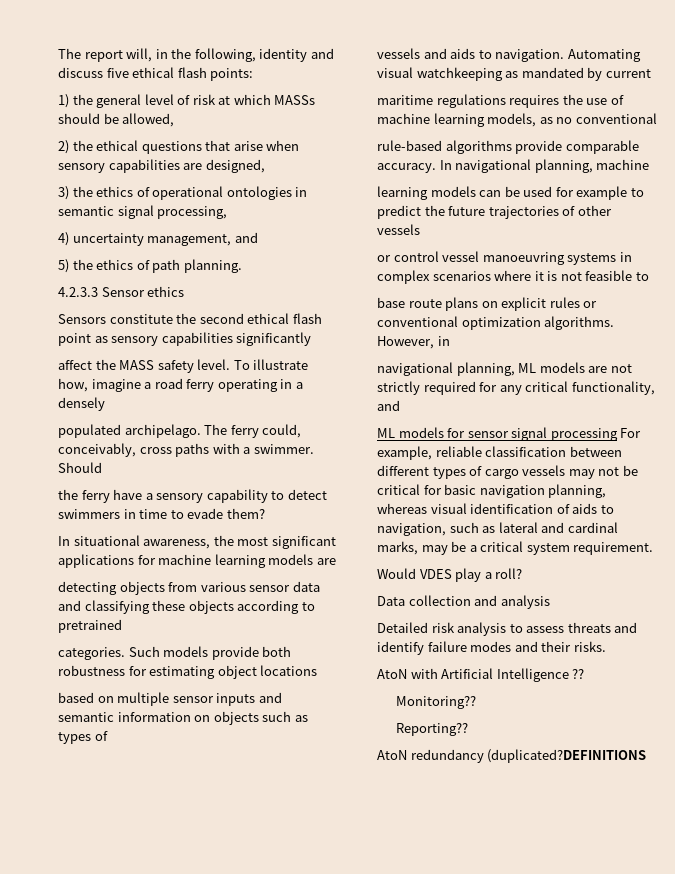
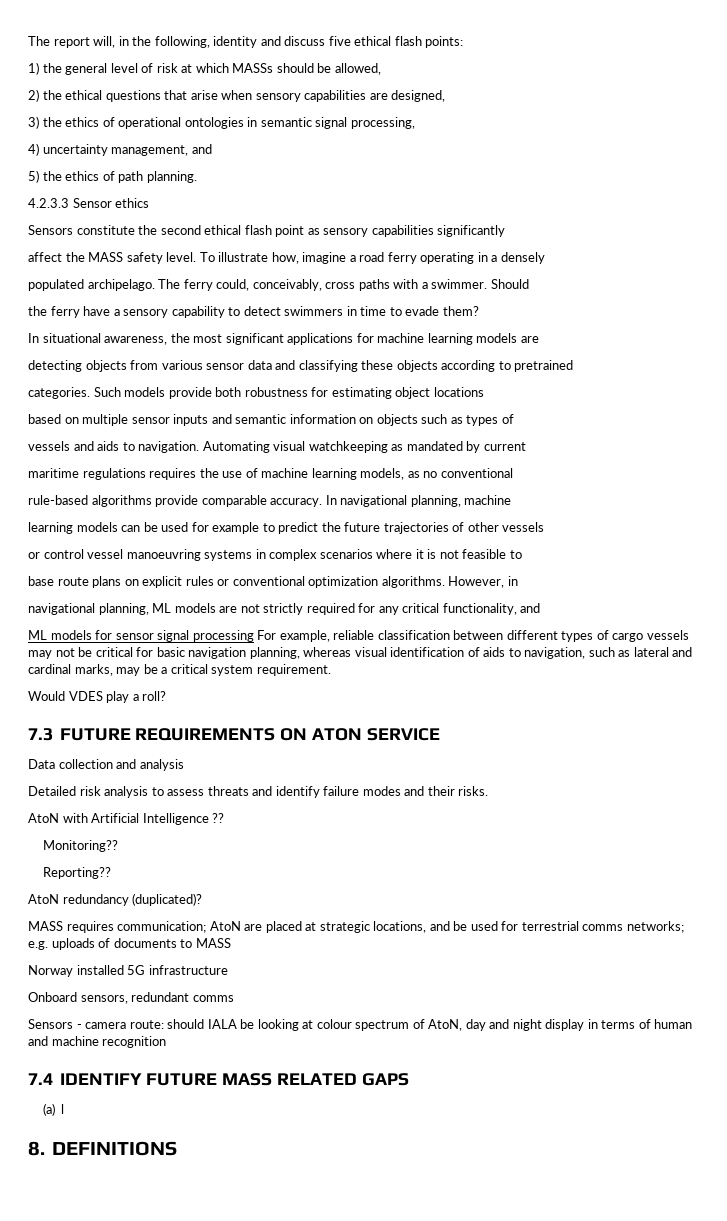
+ 7.3 FUTURE REQUIREMENTS ON ATON SERVICE
- AtoN redundancy (duplicated?DEFINITIONS
+ AtoN redundancy (duplicated)?
+ MASS requires communication; AtoN are placed at strategic locations, and be used for terrestrial comms networks; e.g. uploads of documents to MASS
+ Norway installed 5G infrastructure
+ Onboard sensors, redundant comms
+ Sensors - camera route: should IALA be looking at colour spectrum of AtoN, day and night display in terms of human and machine recognition
+ 7.4 IDENTIFY FUTURE MASS RELATED GAPS
+ (a) l
+ 8. DEFINITIONS

